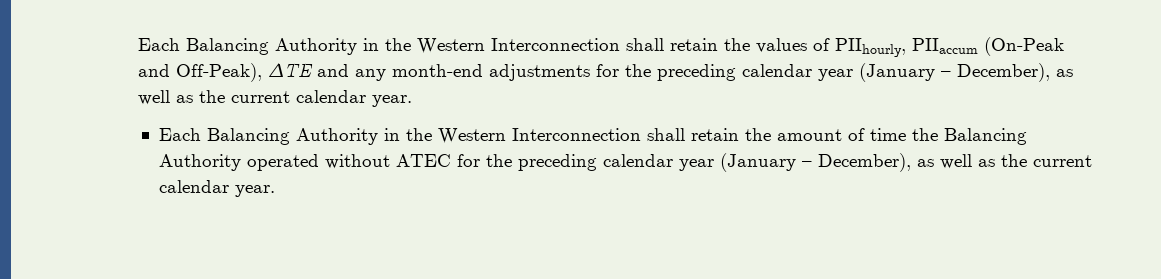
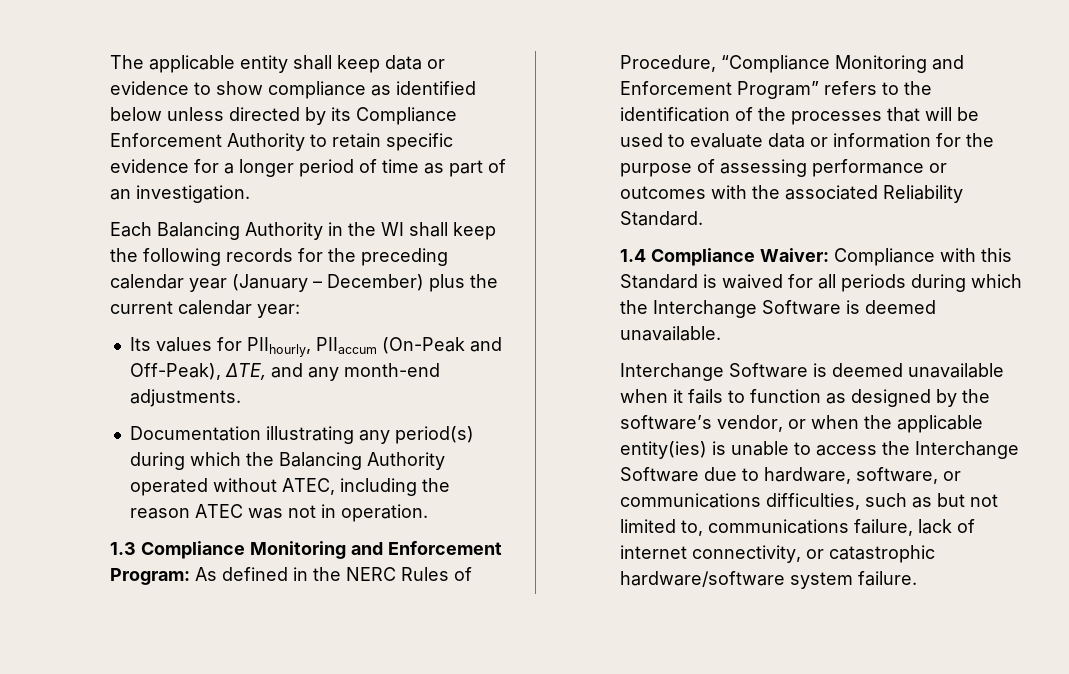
- Each Balancing Authority in the Western Interconnection shall retain the values of PIIhourly, PIIaccum (On-Peak and Off-Peak), ΔTE and any month-end adjustments for the preceding calendar year (January – December), as well as the current calendar year.
- Each Balancing Authority in the Western Interconnection shall retain the amount of time the Balancing Authority operated without ATEC for the preceding calendar year (January – December), as well as the current calendar year.
+ The applicable entity shall keep data or evidence to show compliance as identified below unless directed by its Compliance Enforcement Authority to retain specific evidence for a longer period of time as part of an investigation.
+ Each Balancing Authority in the WI shall keep the following records for the preceding calendar year (January – December) plus the current calendar year:
+ Its values for PIIhourly, PIIaccum (On-Peak and Off-Peak), ΔTE, and any month-end adjustments.
+ Documentation illustrating any period(s) during which the Balancing Authority operated without ATEC, including the reason ATEC was not in operation.
+ 1.3 Compliance Monitoring and Enforcement Program: As defined in the NERC Rules of Procedure, “Compliance Monitoring and Enforcement Program” refers to the identification of the processes that will be used to evaluate data or information for the purpose of assessing performance or outcomes with the associated Reliability Standard.
+ 1.4 Compliance Waiver: Compliance with this Standard is waived for all periods during which the Interchange Software is deemed unavailable.
+ Interchange Software is deemed unavailable when it fails to function as designed by the software’s vendor, or when the applicable entity(ies) is unable to access the Interchange Software due to hardware, software, or communications difficulties, such as but not limited to, communications failure, lack of internet connectivity, or catastrophic hardware/software system failure.

